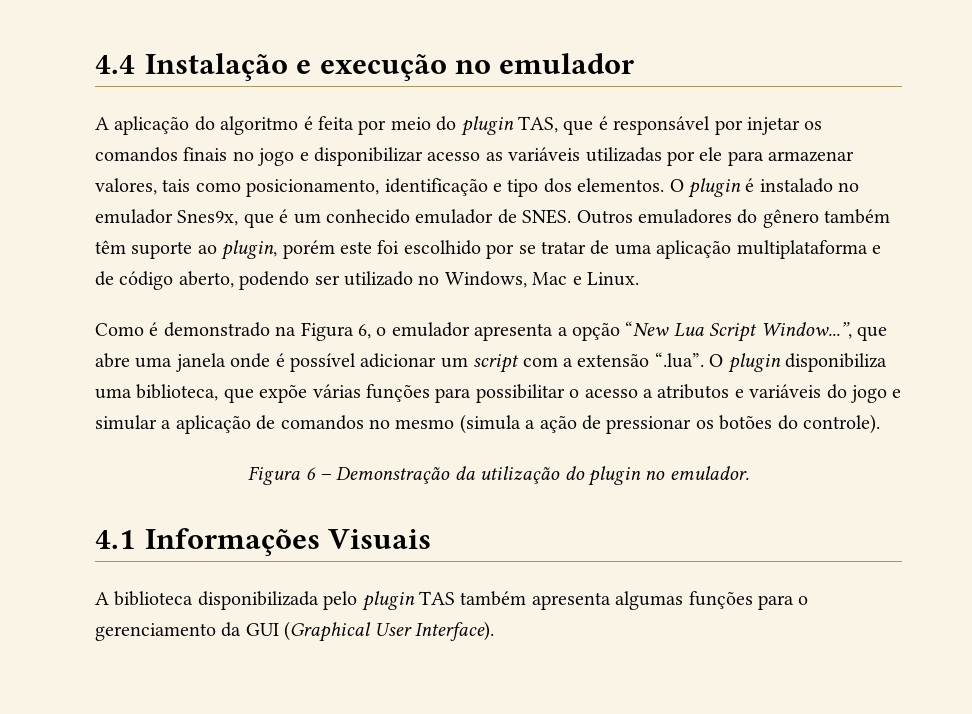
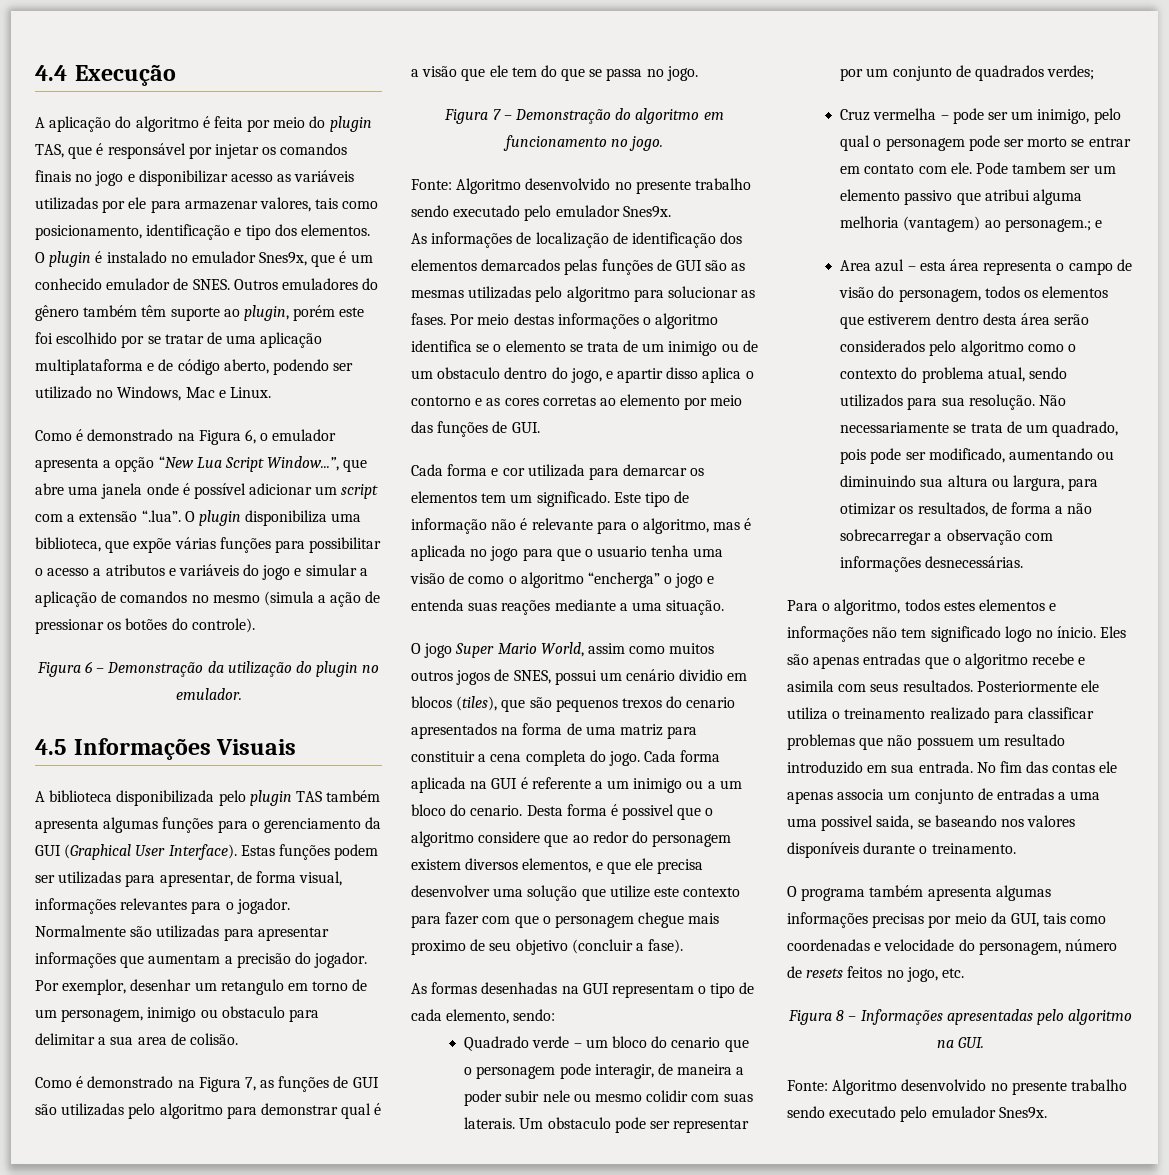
- 4.4 Instalação e execução no emulador
+ 4.4 Execução
- 4.1 Informações Visuais
+ 4.5 Informações Visuais
+ Estas funções podem ser utilizadas para apresentar, de forma visual, informações relevantes para o jogador. Normalmente são utilizadas para apresentar informações que aumentam a precisão do jogador. Por exemplor, desenhar um retangulo em torno de um personagem, inimigo ou obstaculo para delimitar a sua area de colisão.
+ Como é demonstrado na Figura 7, as funções de GUI são utilizadas pelo algoritmo para demonstrar qual é a visão que ele tem do que se passa no jogo.
+ Figura 7 – Demonstração do algoritmo em funcionamento no jogo.
+ Fonte: Algoritmo desenvolvido no presente trabalho sendo executado pelo emulador Snes9x.
+ As informações de localização de identificação dos elementos demarcados pelas funções de GUI são as mesmas utilizadas pelo algoritmo para solucionar as fases. Por meio destas informações o algoritmo identifica se o elemento se trata de um inimigo ou de um obstaculo dentro do jogo, e apartir disso aplica o contorno e as cores corretas ao elemento por meio das funções de GUI.
+ Cada forma e cor utilizada para demarcar os elementos tem um significado. Este tipo de informação não é relevante para o algoritmo, mas é aplicada no jogo para que o usuario tenha uma visão de como o algoritmo “encherga” o jogo e entenda suas reações mediante a uma situação.
+ O jogo Super Mario World, assim como muitos outros jogos de SNES, possui um cenário dividio em blocos (tiles), que são pequenos trexos do cenario apresentados na forma de uma matriz para constituir a cena completa do jogo. Cada forma aplicada na GUI é referente a um inimigo ou a um bloco do cenario. Desta forma é possivel que o algoritmo considere que ao redor do personagem existem diversos elementos, e que ele precisa desenvolver uma solução que utilize este contexto para fazer com que o personagem chegue mais proximo de seu objetivo (concluir a fase).
+ As formas desenhadas na GUI representam o tipo de cada elemento, sendo:
+ Quadrado verde – um bloco do cenario que o personagem pode interagir, de maneira a poder subir nele ou mesmo colidir com suas laterais. Um obstaculo pode ser representar por um conjunto de quadrados verdes;
+ Cruz vermelha – pode ser um inimigo, pelo qual o personagem pode ser morto se entrar em contato com ele. Pode tambem ser um elemento passivo que atribui alguma melhoria (vantagem) ao personagem.; e
+ Area azul – esta área representa o campo de visão do personagem, todos os elementos que estiverem dentro desta área serão considerados pelo algoritmo como o contexto do problema atual, sendo utilizados para sua resolução. Não necessariamente se trata de um quadrado, pois pode ser modificado, aumentando ou diminuindo sua altura ou largura, para otimizar os resultados, de forma a não sobrecarregar a observação com informações desnecessárias.
+ Para o algoritmo, todos estes elementos e informações não tem significado logo no ínicio. Eles são apenas entradas que o algoritmo recebe e asimila com seus resultados. Posteriormente ele utiliza o treinamento realizado para classificar problemas que não possuem um resultado introduzido em sua entrada. No fim das contas ele apenas associa um conjunto de entradas a uma uma possivel saida, se baseando nos valores disponíveis durante o treinamento.
+ O programa também apresenta algumas informações precisas por meio da GUI, tais como coordenadas e velocidade do personagem, número de resets feitos no jogo, etc.
+ Figura 8 – Informações apresentadas pelo algoritmo na GUI.
+ Fonte: Algoritmo desenvolvido no presente trabalho sendo executado pelo emulador Snes9x.

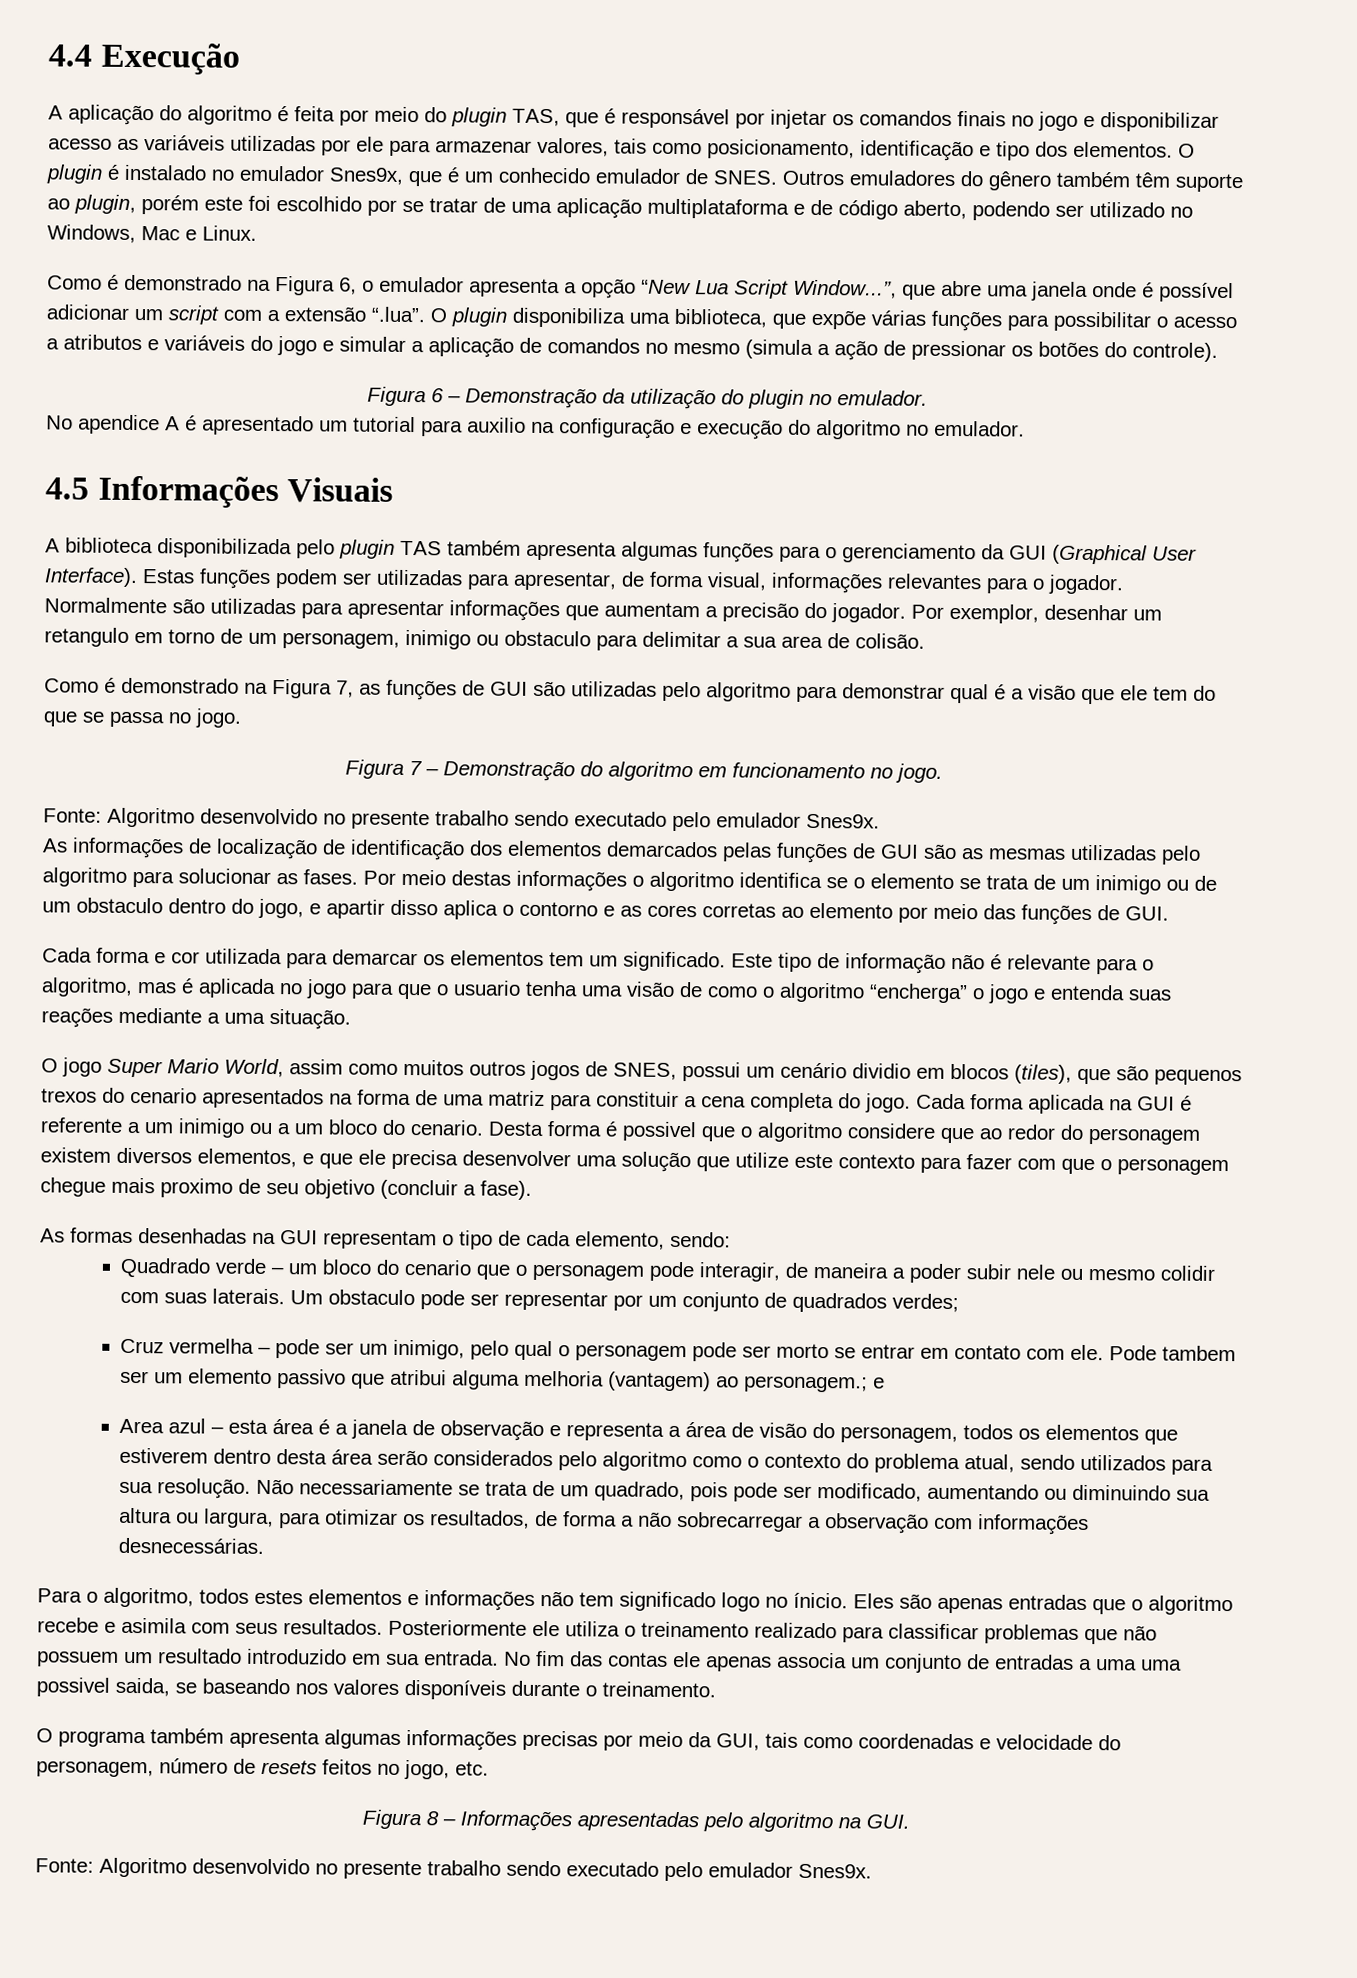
+ No apendice A é apresentado um tutorial para auxilio na configuração e execução do algoritmo no emulador.
- Area azul – esta área representa o campo de visão do personagem, todos os elementos que estiverem dentro desta área serão considerados pelo algoritmo como o contexto do problema atual, sendo utilizados para sua resolução.
+ Area azul – esta área é a janela de observação e representa a área de visão do personagem, todos os elementos que estiverem dentro desta área serão considerados pelo algoritmo como o contexto do problema atual, sendo utilizados para sua resolução.

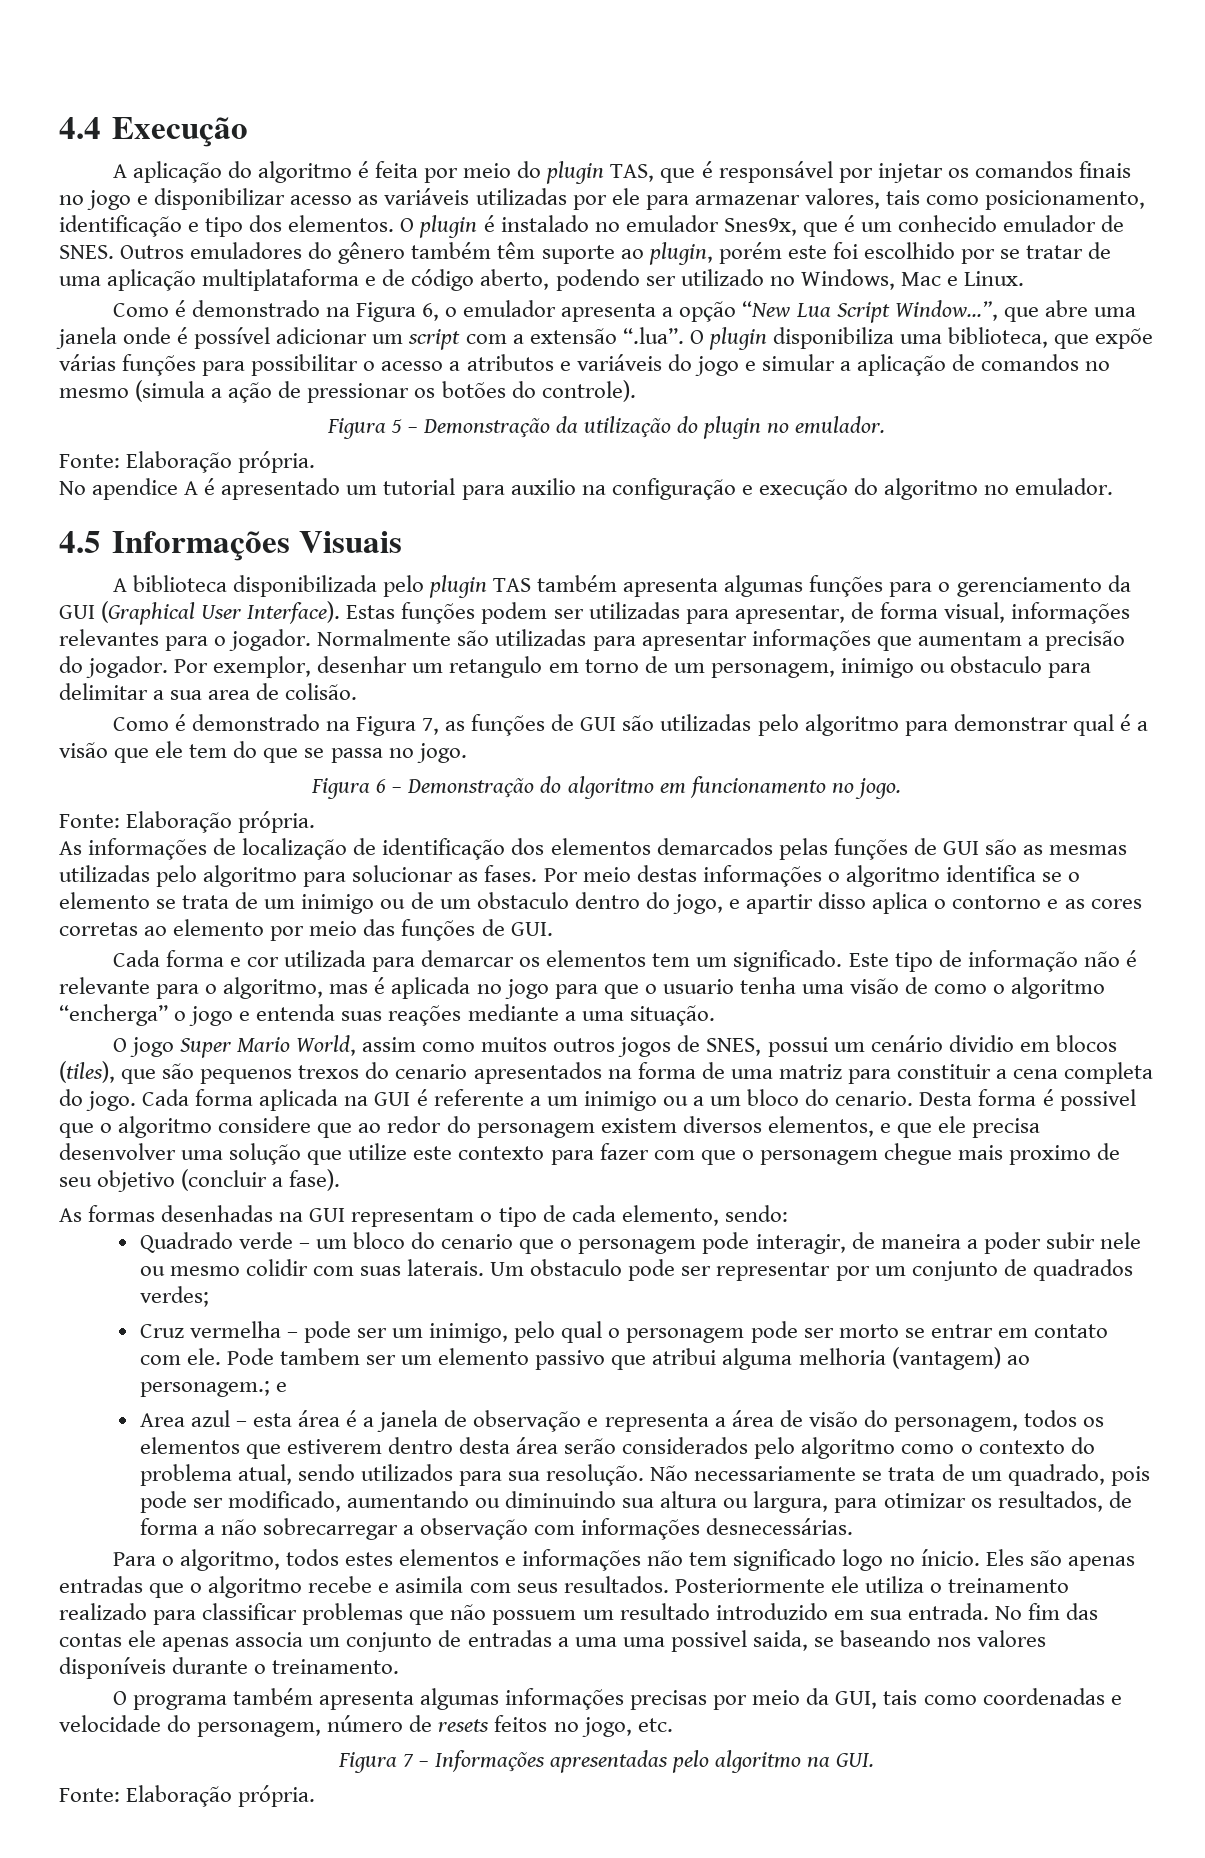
- Figura 6 – Demonstração da utilização do plugin no emulador.
+ Figura 5 – Demonstração da utilização do plugin no emulador.
+ Fonte: Elaboração própria.
- Figura 7 – Demonstração do algoritmo em funcionamento no jogo.
- Fonte: Algoritmo desenvolvido no presente trabalho sendo executado pelo emulador Snes9x.
+ Figura 6 – Demonstração do algoritmo em funcionamento no jogo.
+ Fonte: Elaboração própria.
- Figura 8 – Informações apresentadas pelo algoritmo na GUI.
- Fonte: Algoritmo desenvolvido no presente trabalho sendo executado pelo emulador Snes9x.
+ Figura 7 – Informações apresentadas pelo algoritmo na GUI.
+ Fonte: Elaboração própria.

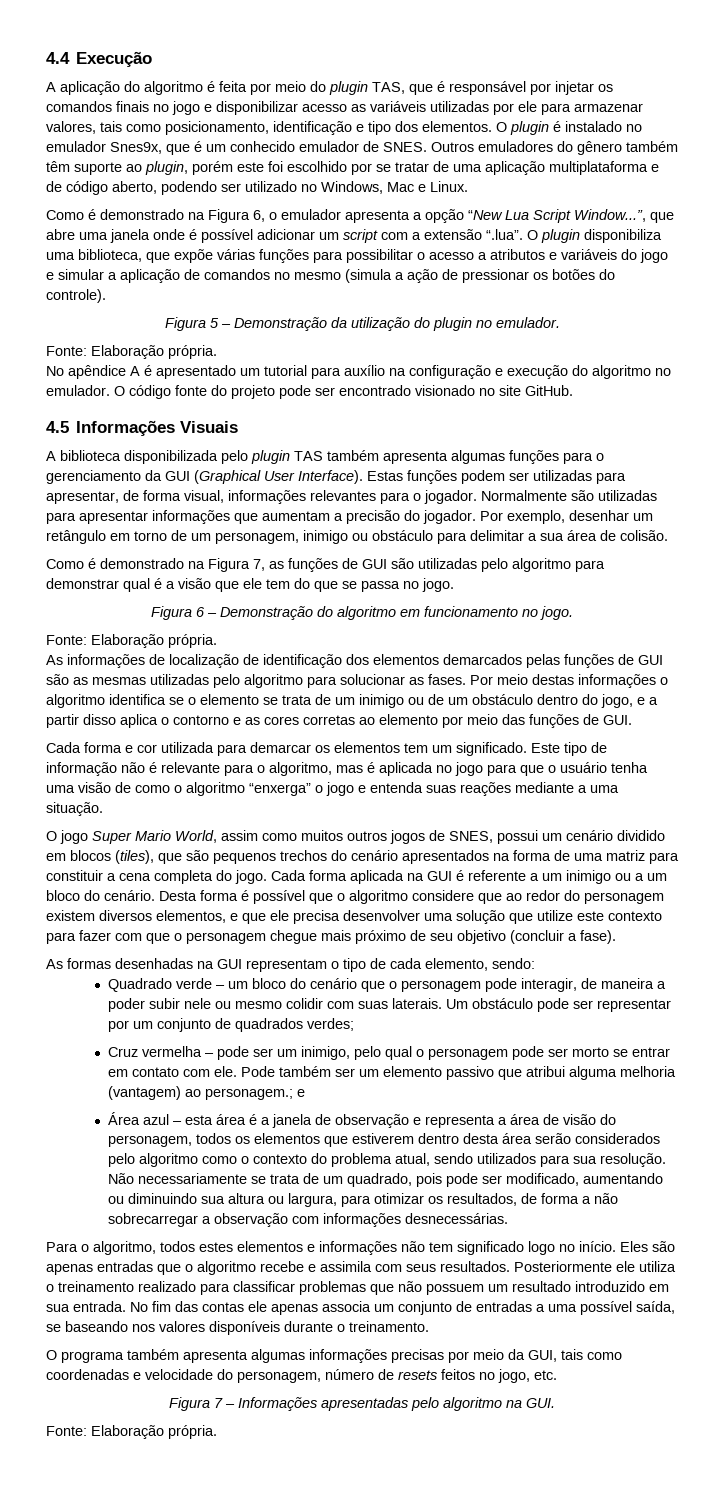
- No apendice A é apresentado um tutorial para auxilio na configuração e execução do algoritmo no emulador.
+ No apêndice A é apresentado um tutorial para auxílio na configuração e execução do algoritmo no emulador. O código fonte do projeto pode ser encontrado visionado no site GitHub.
- Por exemplor, desenhar um retangulo em torno de um personagem, inimigo ou obstaculo para delimitar a sua area de colisão.
+ Por exemplo, desenhar um retângulo em torno de um personagem, inimigo ou obstáculo para delimitar a sua área de colisão.
- Por meio destas informações o algoritmo identifica se o elemento se trata de um inimigo ou de um obstaculo dentro do jogo, e apartir disso aplica o contorno e as cores corretas ao elemento por meio das funções de GUI.
+ Por meio destas informações o algoritmo identifica se o elemento se trata de um inimigo ou de um obstáculo dentro do jogo, e a partir disso aplica o contorno e as cores corretas ao elemento por meio das funções de GUI.
- Este tipo de informação não é relevante para o algoritmo, mas é aplicada no jogo para que o usuario tenha uma visão de como o algoritmo “encherga” o jogo e entenda suas reações mediante a uma situação.
+ Este tipo de informação não é relevante para o algoritmo, mas é aplicada no jogo para que o usuário tenha uma visão de como o algoritmo “enxerga” o jogo e entenda suas reações mediante a uma situação.
- O jogo Super Mario World, assim como muitos outros jogos de SNES, possui um cenário dividio em blocos (tiles), que são pequenos trexos do cenario apresentados na forma de uma matriz para constituir a cena completa do jogo.
+ O jogo Super Mario World, assim como muitos outros jogos de SNES, possui um cenário dividido em blocos (tiles), que são pequenos trechos do cenário apresentados na forma de uma matriz para constituir a cena completa do jogo.
- Cada forma aplicada na GUI é referente a um inimigo ou a um bloco do cenario.
+ Cada forma aplicada na GUI é referente a um inimigo ou a um bloco do cenário.
- Desta forma é possivel que o algoritmo considere que ao redor do personagem existem diversos elementos, e que ele precisa desenvolver uma solução que utilize este contexto para fazer com que o personagem chegue mais proximo de seu objetivo (concluir a fase).
+ Desta forma é possível que o algoritmo considere que ao redor do personagem existem diversos elementos, e que ele precisa desenvolver uma solução que utilize este contexto para fazer com que o personagem chegue mais próximo de seu objetivo (concluir a fase).
- Quadrado verde – um bloco do cenario que o personagem pode interagir, de maneira a poder subir nele ou mesmo colidir com suas laterais.
+ Quadrado verde – um bloco do cenário que o personagem pode interagir, de maneira a poder subir nele ou mesmo colidir com suas laterais.
- Um obstaculo pode ser representar por um conjunto de quadrados verdes;
+ Um obstáculo pode ser representar por um conjunto de quadrados verdes;
- Pode tambem ser um elemento passivo que atribui alguma melhoria (vantagem) ao personagem.; e
+ Pode também ser um elemento passivo que atribui alguma melhoria (vantagem) ao personagem.; e
- Area azul – esta área é a janela de observação e representa a área de visão do personagem, todos os elementos que estiverem dentro desta área serão considerados pelo algoritmo como o contexto do problema atual, sendo utilizados para sua resolução.
+ Área azul – esta área é a janela de observação e representa a área de visão do personagem, todos os elementos que estiverem dentro desta área serão considerados pelo algoritmo como o contexto do problema atual, sendo utilizados para sua resolução.
- Para o algoritmo, todos estes elementos e informações não tem significado logo no ínicio.
+ Para o algoritmo, todos estes elementos e informações não tem significado logo no início.
- Eles são apenas entradas que o algoritmo recebe e asimila com seus resultados.
+ Eles são apenas entradas que o algoritmo recebe e assimila com seus resultados.
- No fim das contas ele apenas associa um conjunto de entradas a uma uma possivel saida, se baseando nos valores disponíveis durante o treinamento.
+ No fim das contas ele apenas associa um conjunto de entradas a uma possível saída, se baseando nos valores disponíveis durante o treinamento.

